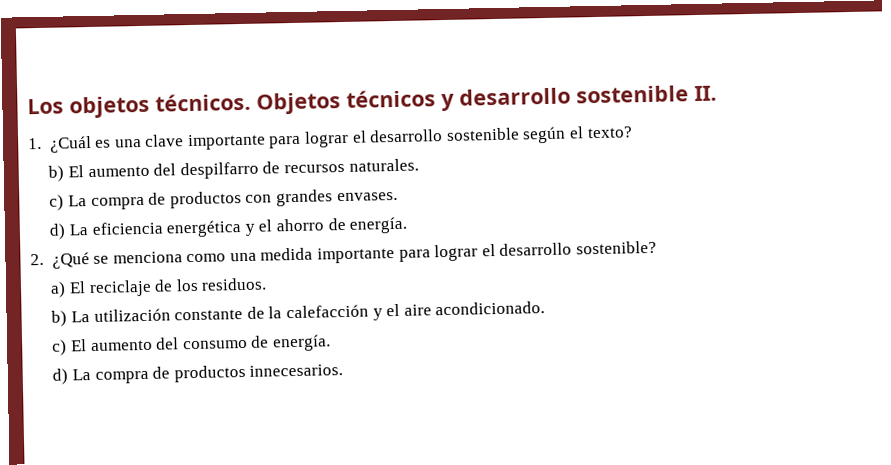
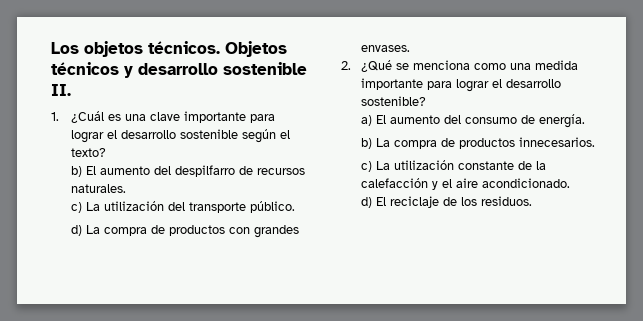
- c) La compra de productos con grandes envases.
+ c) La utilización del transporte público.
+ d) La compra de productos con grandes envases.
- d) La eficiencia energética y el ahorro de energía.
- a) El reciclaje de los residuos.
- b) La utilización constante de la calefacción y el aire acondicionado.
+ a) El aumento del consumo de energía.
+ b) La compra de productos innecesarios.
+ c) La utilización constante de la calefacción y el aire acondicionado.
- c) El aumento del consumo de energía.
- d) La compra de productos innecesarios.
+ d) El reciclaje de los residuos.

